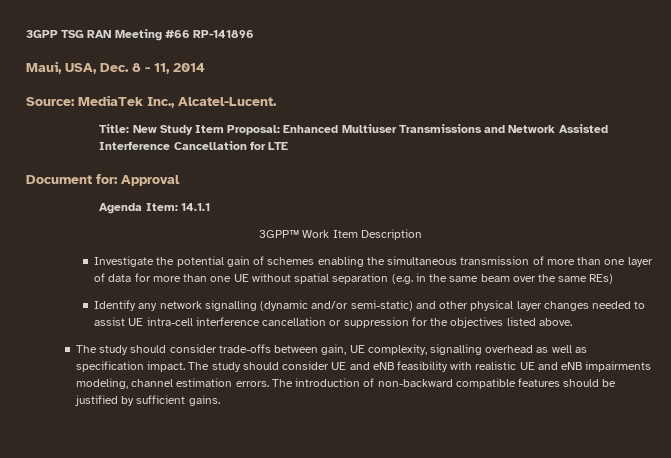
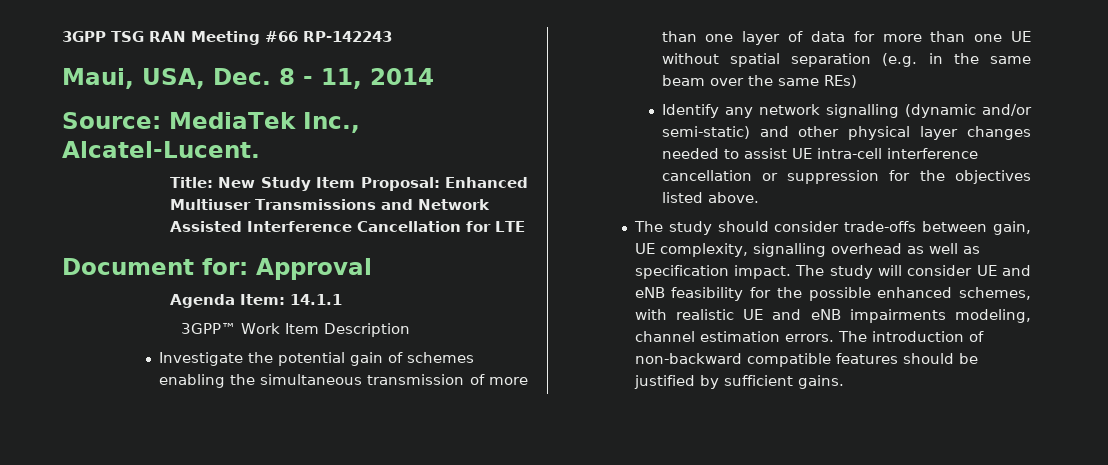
- 3GPP TSG RAN Meeting #66 RP-141896
+ 3GPP TSG RAN Meeting #66 RP-142243
- The study should consider UE and eNB feasibility with realistic UE and eNB impairments modeling, channel estimation errors.
+ The study will consider UE and eNB feasibility for the possible enhanced schemes, with realistic UE and eNB impairments modeling, channel estimation errors.

